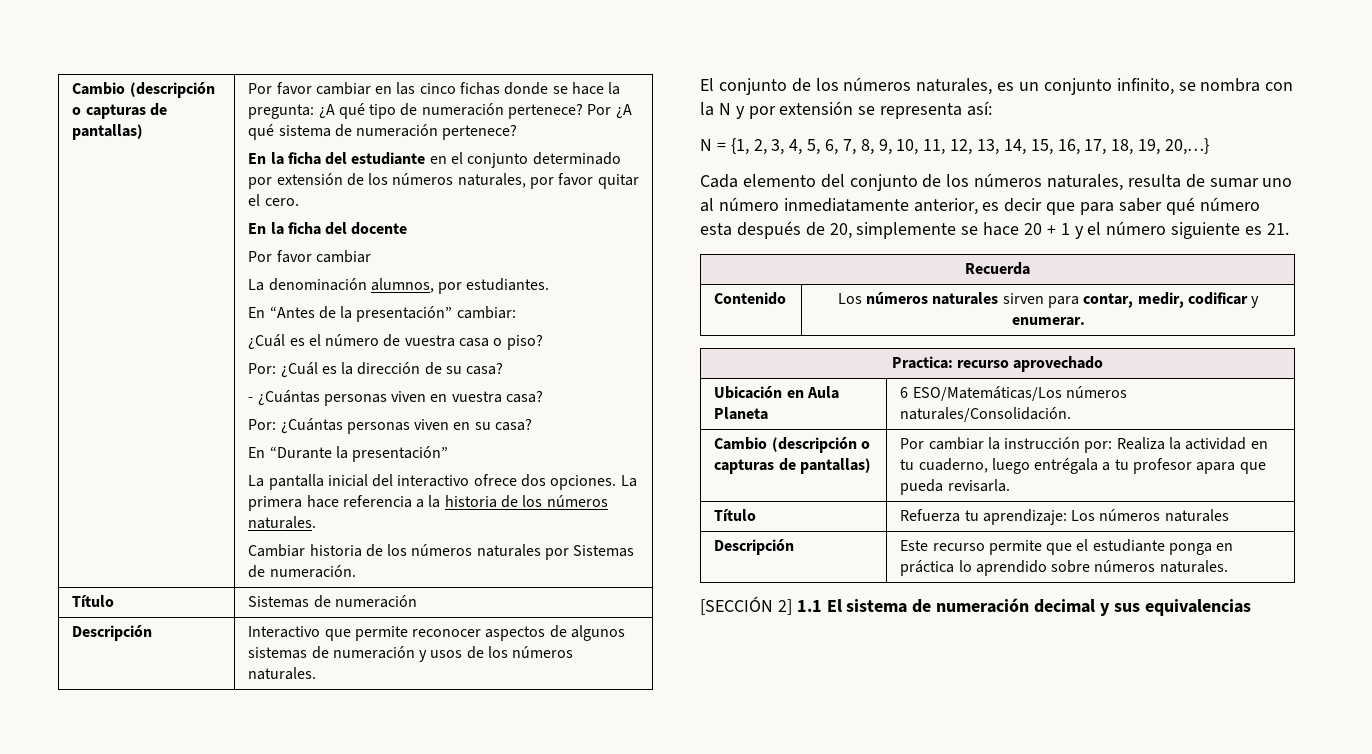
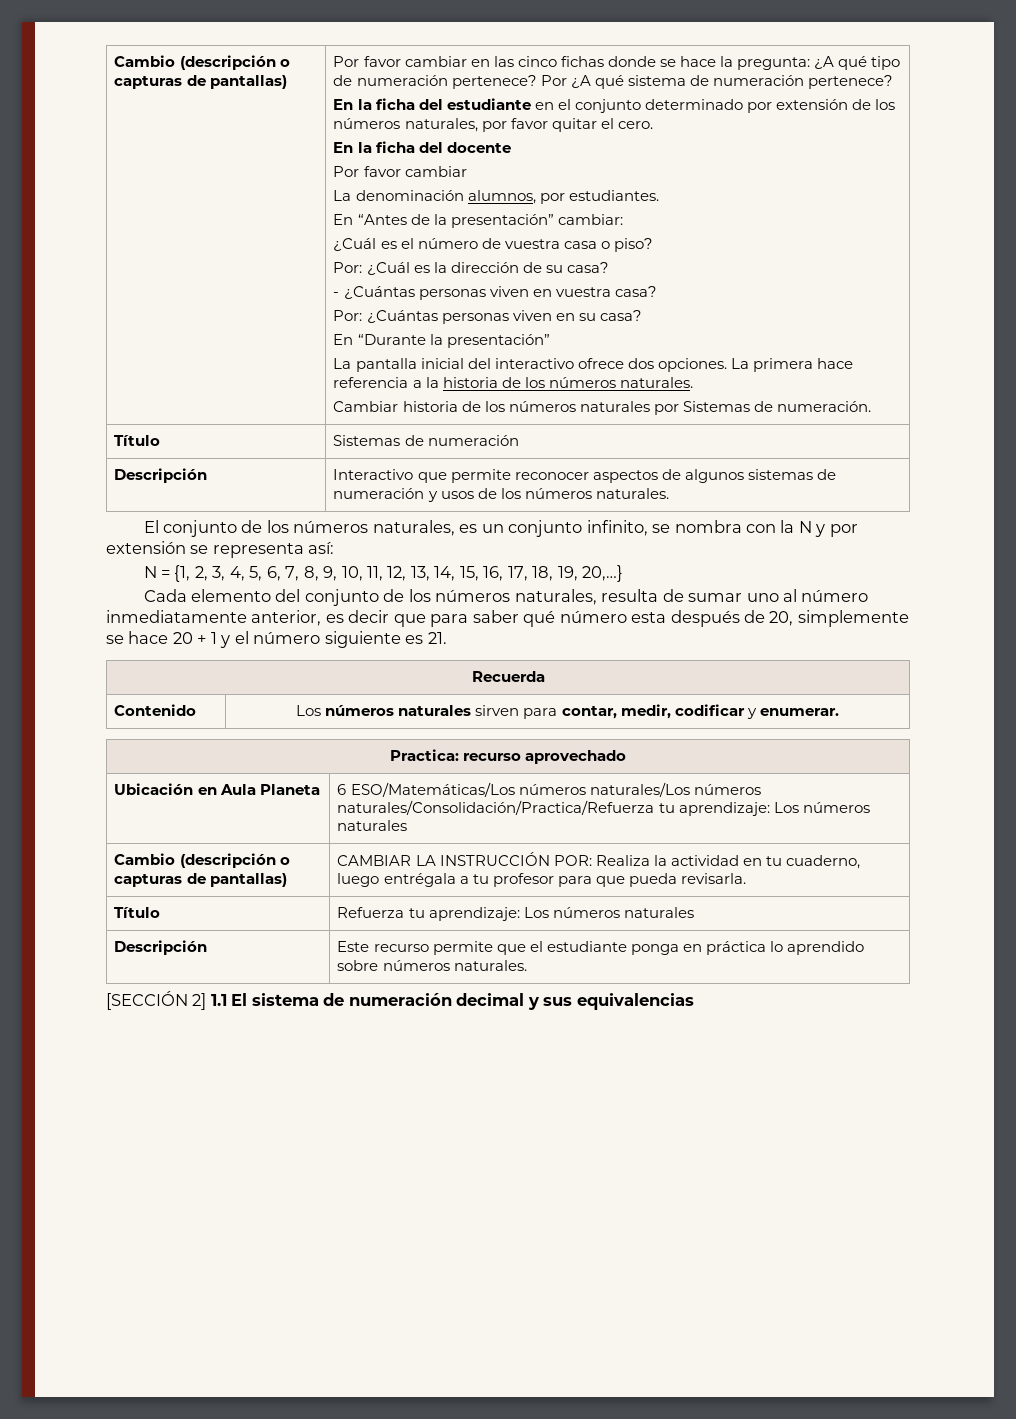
- Ubicación en Aula Planeta | 6 ESO/Matemáticas/Los números naturales/Consolidación.
- Cambio (descripción o capturas de pantallas) | Por cambiar la instrucción por: Realiza la actividad en tu cuaderno, luego entrégala a tu profesor apara que pueda revisarla.
+ Ubicación en Aula Planeta | 6 ESO/Matemáticas/Los números naturales/Los números naturales/Consolidación/Practica/Refuerza tu aprendizaje: Los números naturales
+ Cambio (descripción o capturas de pantallas) | CAMBIAR LA INSTRUCCIÓN POR: Realiza la actividad en tu cuaderno, luego entrégala a tu profesor para que pueda revisarla.

